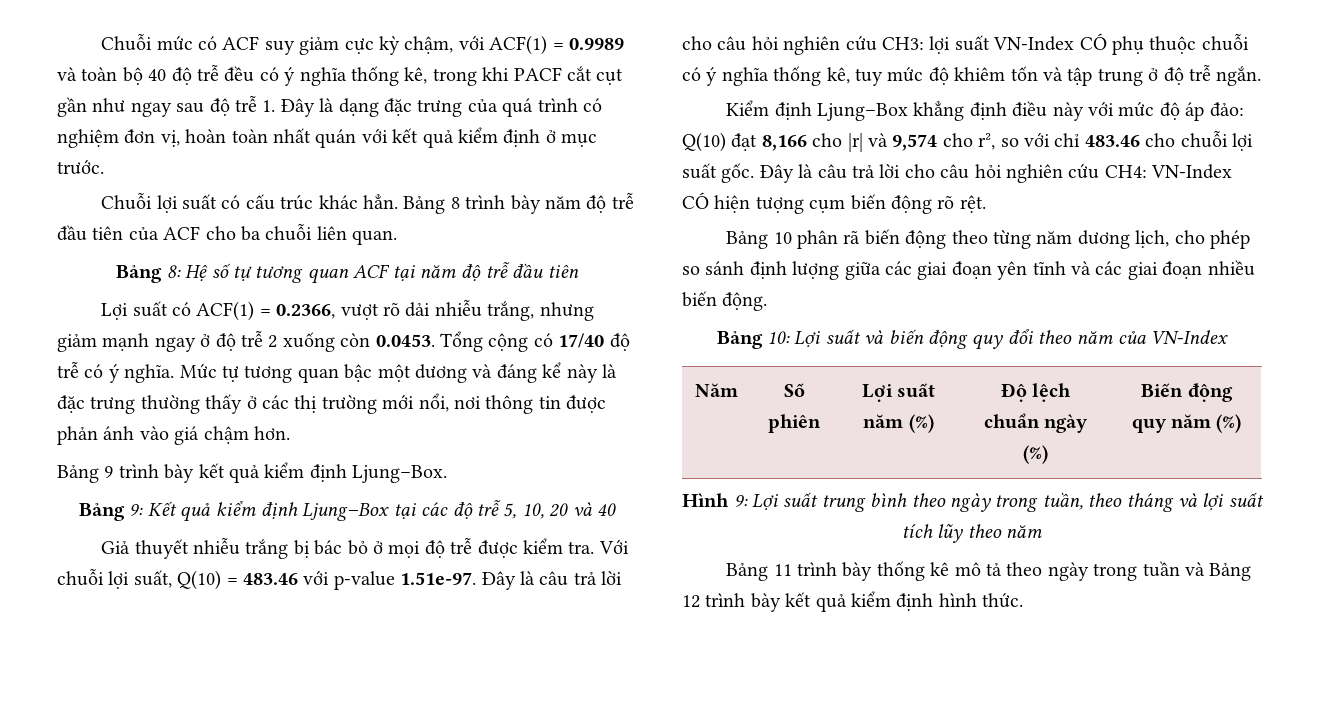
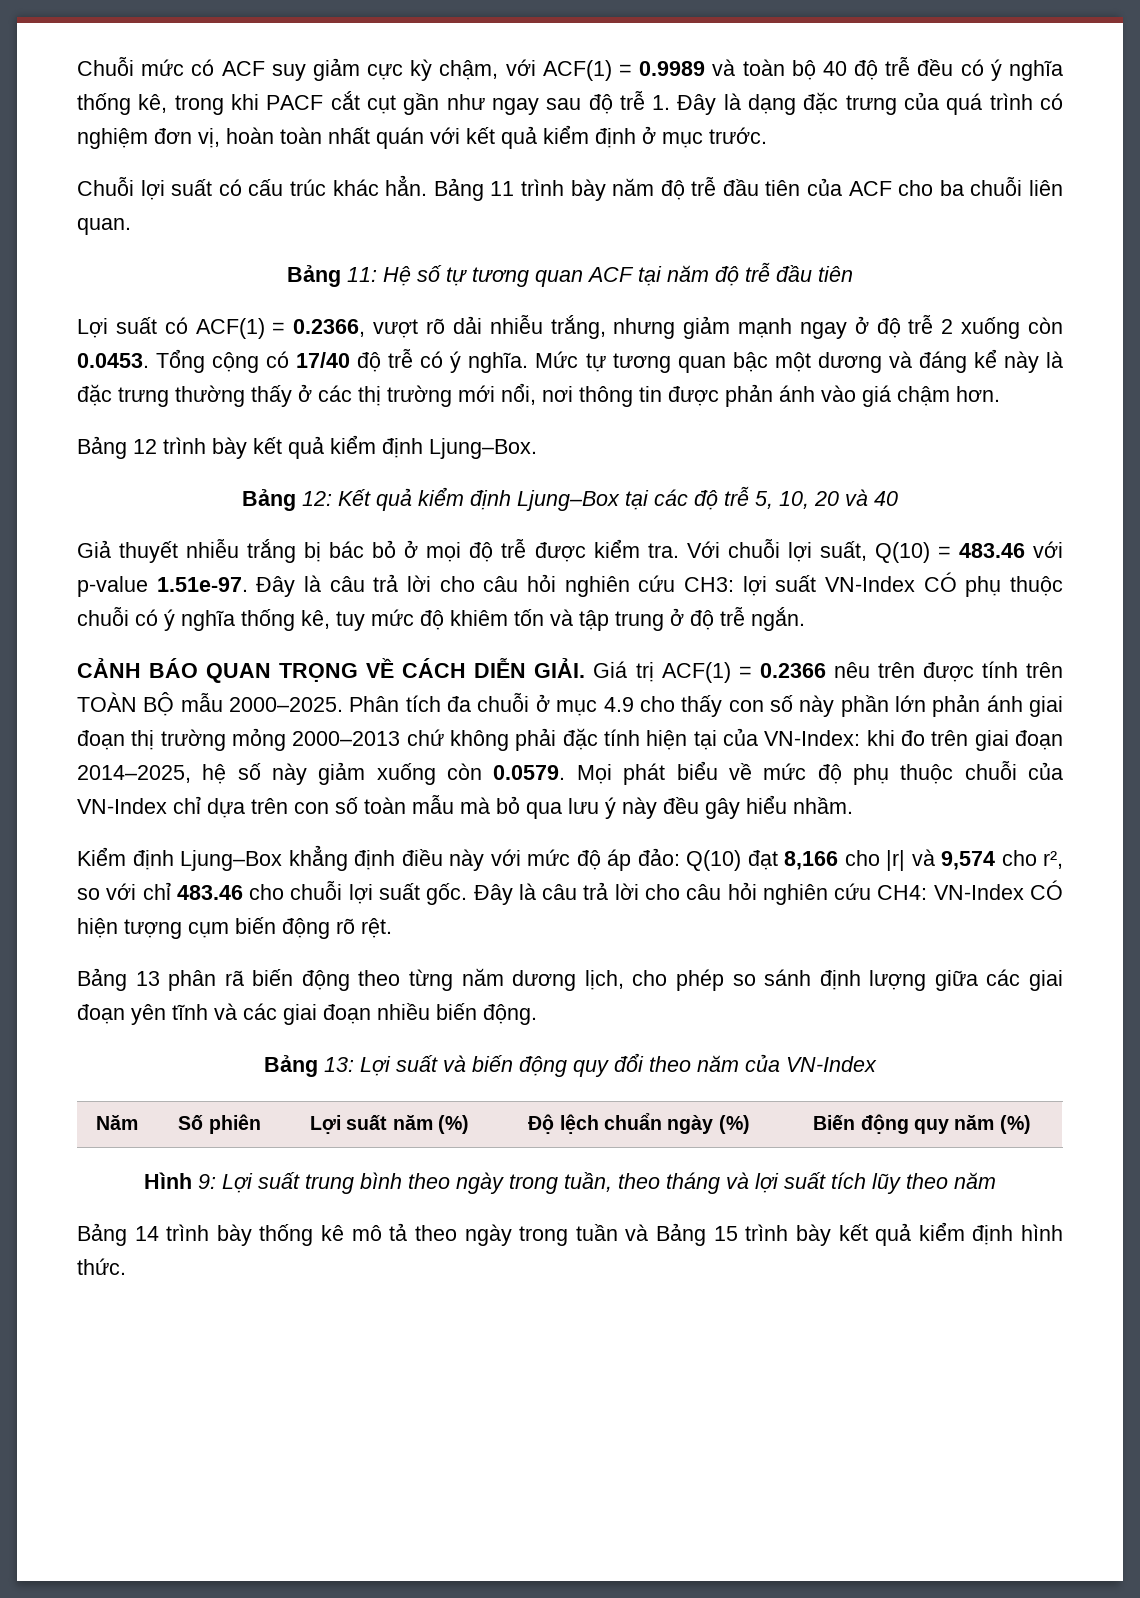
- Bảng 8 trình bày năm độ trễ đầu tiên của ACF cho ba chuỗi liên quan.
+ Bảng 11 trình bày năm độ trễ đầu tiên của ACF cho ba chuỗi liên quan.
- Bảng 8: Hệ số tự tương quan ACF tại năm độ trễ đầu tiên
+ Bảng 11: Hệ số tự tương quan ACF tại năm độ trễ đầu tiên
- Bảng 9 trình bày kết quả kiểm định Ljung–Box.
+ Bảng 12 trình bày kết quả kiểm định Ljung–Box.
- Bảng 9: Kết quả kiểm định Ljung–Box tại các độ trễ 5, 10, 20 và 40
+ Bảng 12: Kết quả kiểm định Ljung–Box tại các độ trễ 5, 10, 20 và 40
+ CẢNH BÁO QUAN TRỌNG VỀ CÁCH DIỄN GIẢI. Giá trị ACF(1) = 0.2366 nêu trên được tính trên TOÀN BỘ mẫu 2000–2025. Phân tích đa chuỗi ở mục 4.9 cho thấy con số này phần lớn phản ánh giai đoạn thị trường mỏng 2000–2013 chứ không phải đặc tính hiện tại của VN-Index: khi đo trên giai đoạn 2014–2025, hệ số này giảm xuống còn 0.0579. Mọi phát biểu về mức độ phụ thuộc chuỗi của VN-Index chỉ dựa trên con số toàn mẫu mà bỏ qua lưu ý này đều gây hiểu nhầm.
- Bảng 10 phân rã biến động theo từng năm dương lịch, cho phép so sánh định lượng giữa các giai đoạn yên tĩnh và các giai đoạn nhiều biến động.
+ Bảng 13 phân rã biến động theo từng năm dương lịch, cho phép so sánh định lượng giữa các giai đoạn yên tĩnh và các giai đoạn nhiều biến động.
- Bảng 10: Lợi suất và biến động quy đổi theo năm của VN-Index
+ Bảng 13: Lợi suất và biến động quy đổi theo năm của VN-Index
- Bảng 11 trình bày thống kê mô tả theo ngày trong tuần và Bảng 12 trình bày kết quả kiểm định hình thức.
+ Bảng 14 trình bày thống kê mô tả theo ngày trong tuần và Bảng 15 trình bày kết quả kiểm định hình thức.

